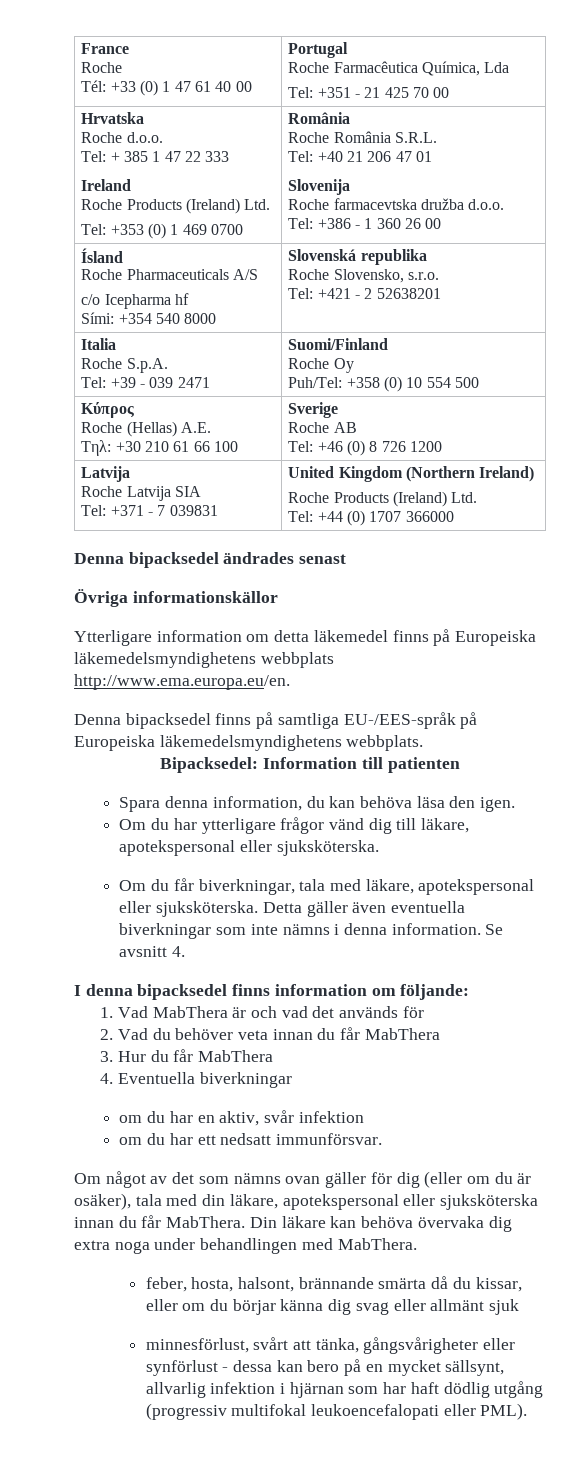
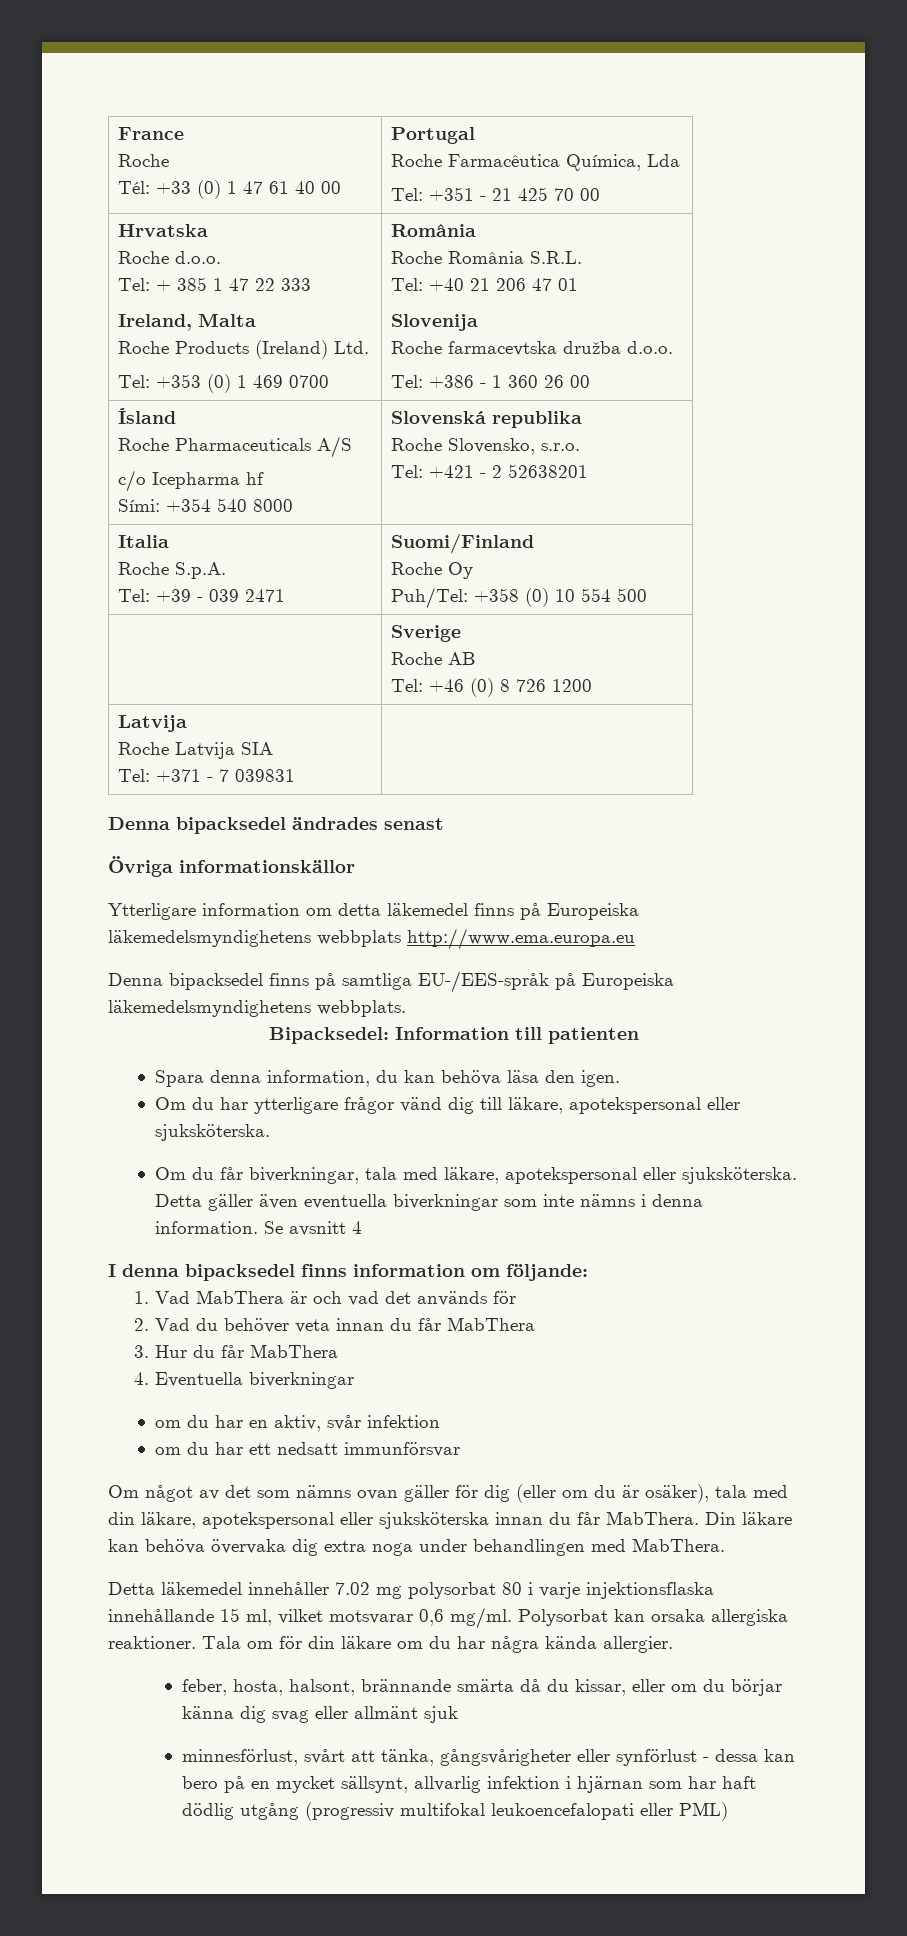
- Ireland
+ Ireland, Malta
- Kύπρος
- Roche (Hellas) A.E.
- Τηλ: +30 210 61 66 100 | Sverige
+ | Sverige
  Roche AB
  Tel: +46 (0) 8 726 1200
  Latvija
  Roche Latvija SIA
- Tel: +371 - 7 039831 | United Kingdom (Northern Ireland)
- Roche Products (Ireland) Ltd.
- Tel: +44 (0) 1707 366000
+ Tel: +371 - 7 039831 |
- Ytterligare information om detta läkemedel finns på Europeiska läkemedelsmyndighetens webbplats http://www.ema.europa.eu/en.
+ Ytterligare information om detta läkemedel finns på Europeiska läkemedelsmyndighetens webbplats http://www.ema.europa.eu
- Se avsnitt 4.
+ Se avsnitt 4
- om du har ett nedsatt immunförsvar.
+ om du har ett nedsatt immunförsvar
+ Detta läkemedel innehåller 7.02 mg polysorbat 80 i varje injektionsflaska innehållande 15 ml, vilket motsvarar 0,6 mg/ml. Polysorbat kan orsaka allergiska reaktioner. Tala om för din läkare om du har några kända allergier.
- minnesförlust, svårt att tänka, gångsvårigheter eller synförlust - dessa kan bero på en mycket sällsynt, allvarlig infektion i hjärnan som har haft dödlig utgång (progressiv multifokal leukoencefalopati eller PML).
+ minnesförlust, svårt att tänka, gångsvårigheter eller synförlust - dessa kan bero på en mycket sällsynt, allvarlig infektion i hjärnan som har haft dödlig utgång (progressiv multifokal leukoencefalopati eller PML)

